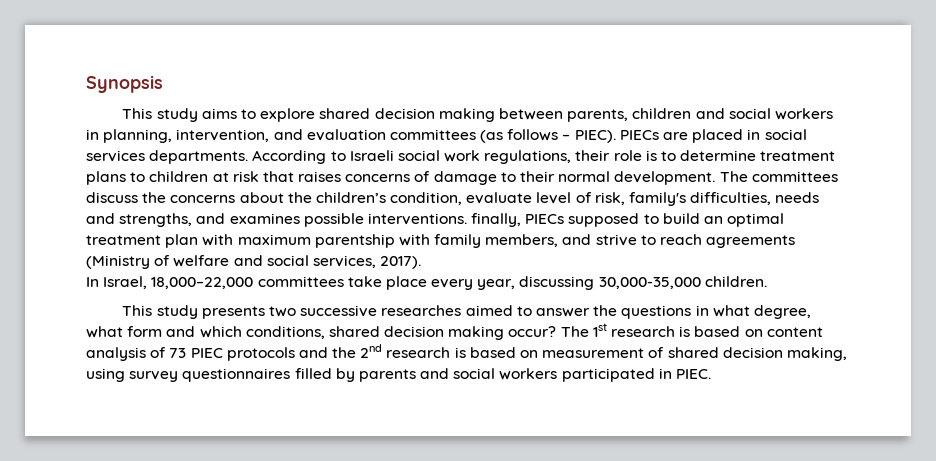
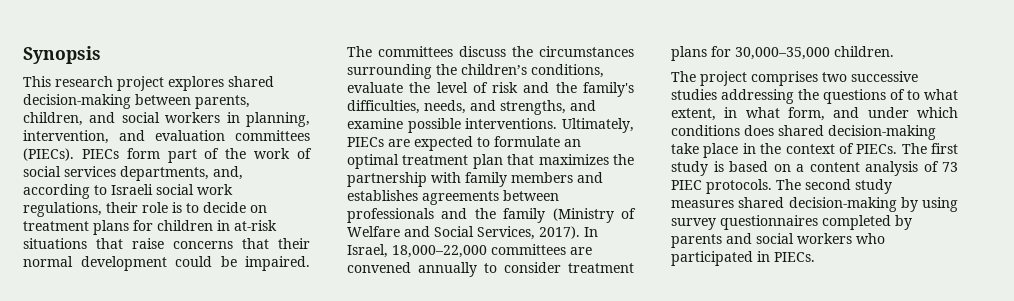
- This study aims to explore shared decision making between parents, children and social workers in planning, intervention, and evaluation committees (as follows – PIEC). PIECs are placed in social services departments. According to Israeli social work regulations, their role is to determine treatment plans to children at risk that raises concerns of damage to their normal development. The committees discuss the concerns about the children’s condition, evaluate level of risk, family's difficulties, needs and strengths, and examines possible interventions. finally, PIECs supposed to build an optimal treatment plan with maximum parentship with family members, and strive to reach agreements (Ministry of welfare and social services, 2017).
- In Israel, 18,000–22,000 committees take place every year, discussing 30,000-35,000 children.
- This study presents two successive researches aimed to answer the questions in what degree, what form and which conditions, shared decision making occur? The 1st research is based on content analysis of 73 PIEC protocols and the 2nd research is based on measurement of shared decision making, using survey questionnaires filled by parents and social workers participated in PIEC.
+ This research project explores shared decision-making between parents, children, and social workers in planning, intervention, and evaluation committees (PIECs). PIECs form part of the work of social services departments, and, according to Israeli social work regulations, their role is to decide on treatment plans for children in at-risk situations that raise concerns that their normal development could be impaired. The committees discuss the circumstances surrounding the children’s conditions, evaluate the level of risk and the family's difficulties, needs, and strengths, and examine possible interventions. Ultimately, PIECs are expected to formulate an optimal treatment plan that maximizes the partnership with family members and establishes agreements between professionals and the family (Ministry of Welfare and Social Services, 2017). In Israel, 18,000–22,000 committees are convened annually to consider treatment plans for 30,000–35,000 children.
+ The project comprises two successive studies addressing the questions of to what extent, in what form, and under which conditions does shared decision-making take place in the context of PIECs. The first study is based on a content analysis of 73 PIEC protocols. The second study measures shared decision-making by using survey questionnaires completed by parents and social workers who participated in PIECs.

